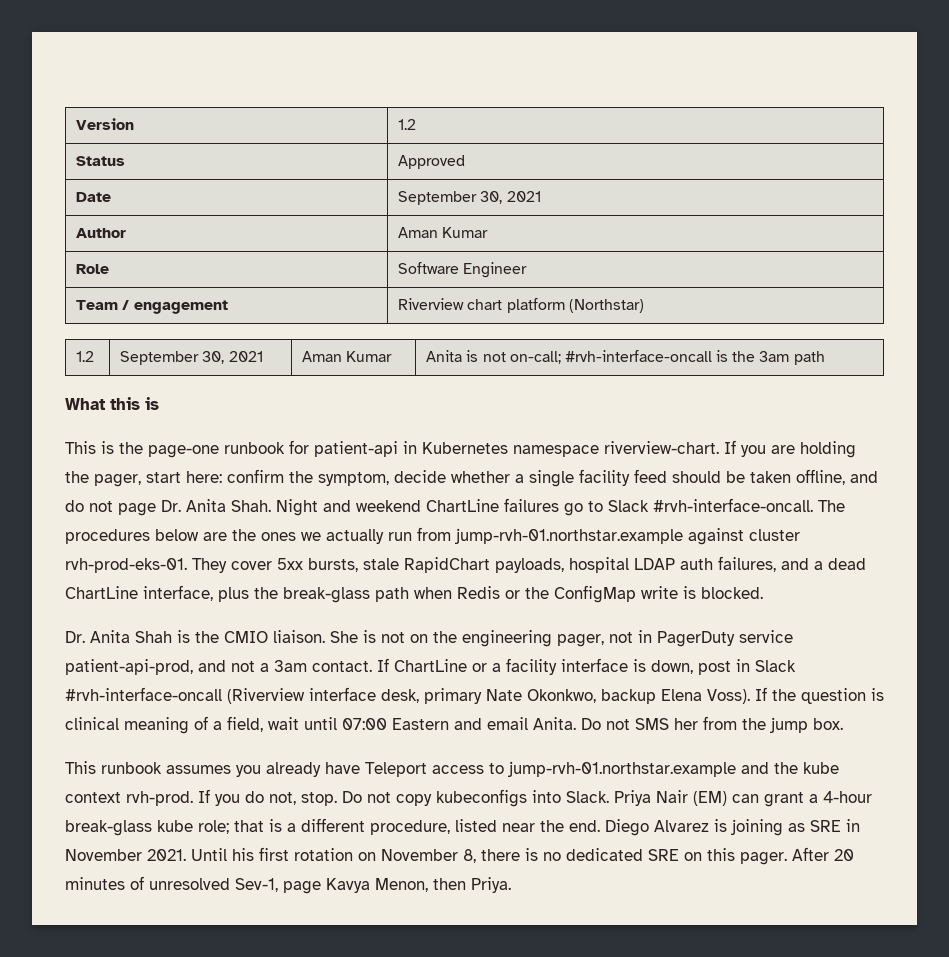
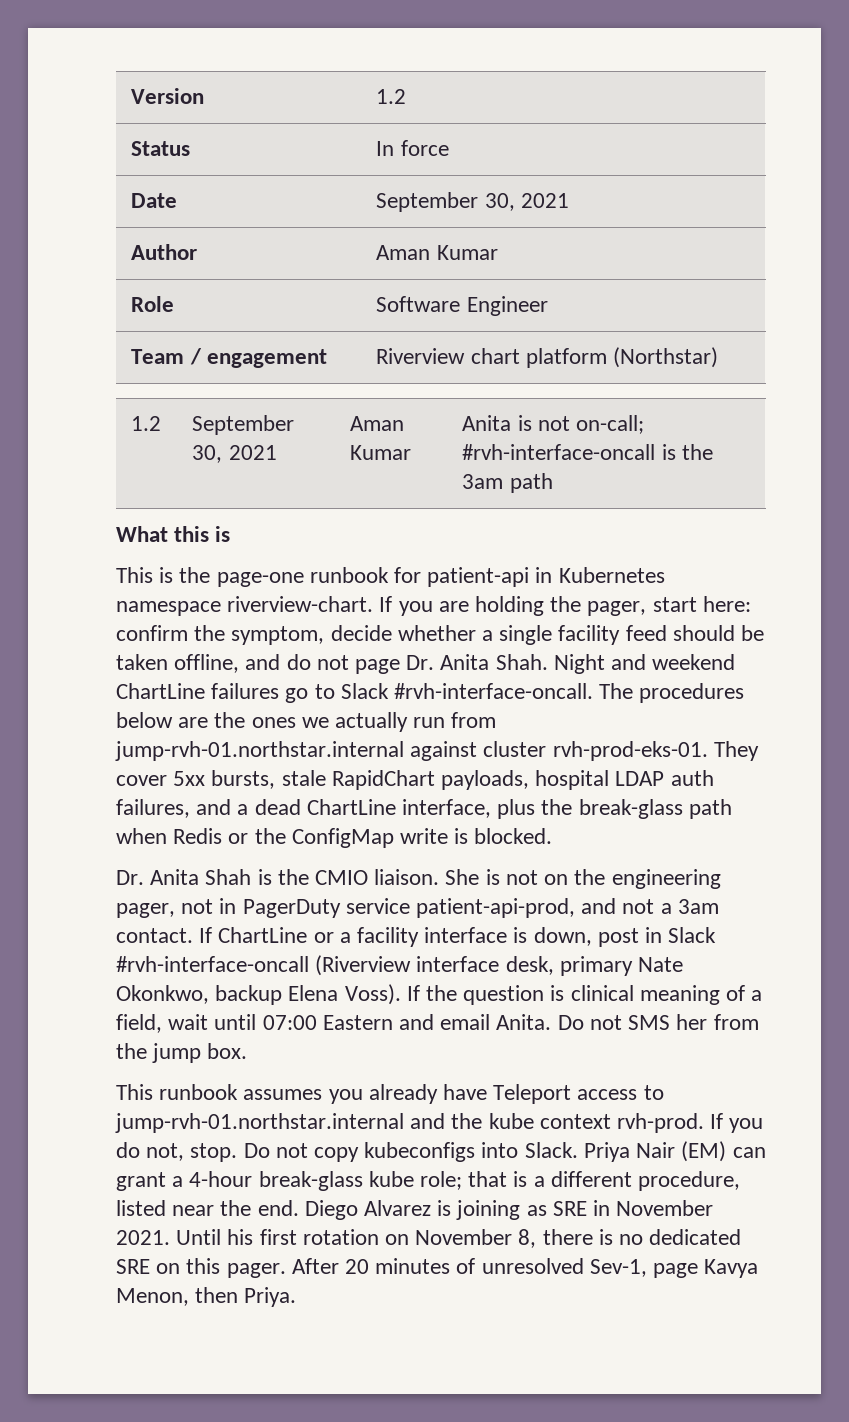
- Status | Approved
+ Status | In force
- The procedures below are the ones we actually run from jump-rvh-01.northstar.example against cluster rvh-prod-eks-01.
+ The procedures below are the ones we actually run from jump-rvh-01.northstar.internal against cluster rvh-prod-eks-01.
- This runbook assumes you already have Teleport access to jump-rvh-01.northstar.example and the kube context rvh-prod.
+ This runbook assumes you already have Teleport access to jump-rvh-01.northstar.internal and the kube context rvh-prod.

